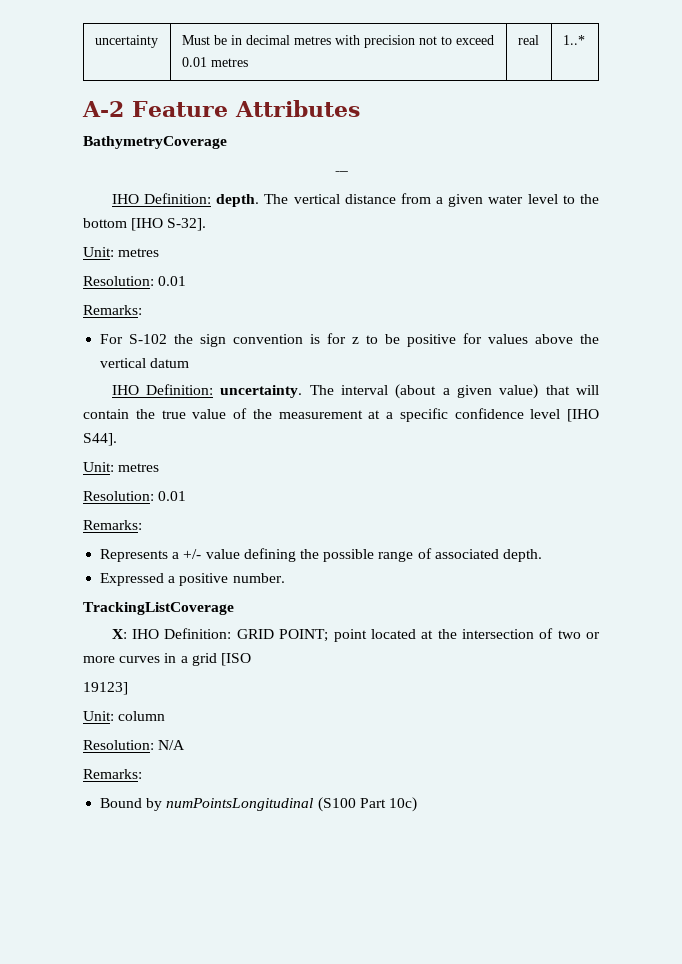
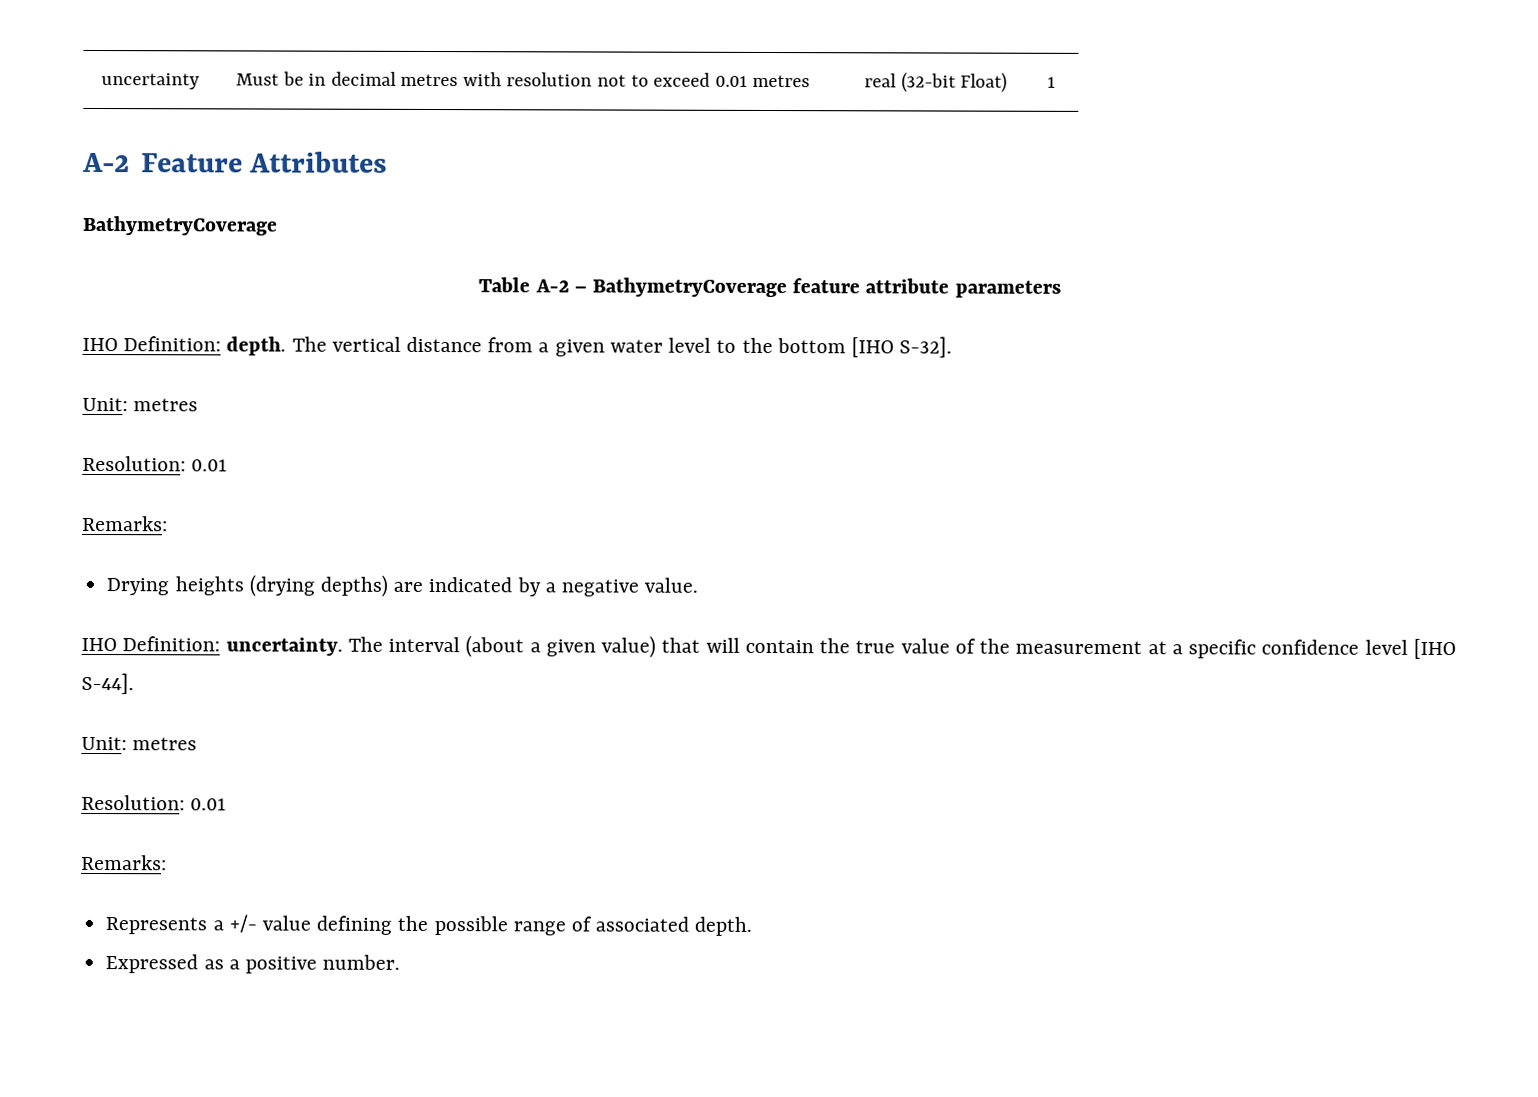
- uncertainty | Must be in decimal metres with precision not to exceed 0.01 metres | real | 1..*
+ uncertainty | Must be in decimal metres with resolution not to exceed 0.01 metres | real (32-bit Float) | 1
- -–
+ Table A-2 – BathymetryCoverage feature attribute parameters
- For S-102 the sign convention is for z to be positive for values above the vertical datum
+ Drying heights (drying depths) are indicated by a negative value.
- The interval (about a given value) that will contain the true value of the measurement at a specific confidence level [IHO S44].
+ The interval (about a given value) that will contain the true value of the measurement at a specific confidence level [IHO S-44].
- Expressed a positive number.
+ Expressed as a positive number.
- TrackingListCoverage
- X: IHO Definition: GRID POINT; point located at the intersection of two or more curves in a grid [ISO
- 19123]
- Unit: column
- Resolution: N/A
- Remarks:
- Bound by numPointsLongitudinal (S100 Part 10c)

